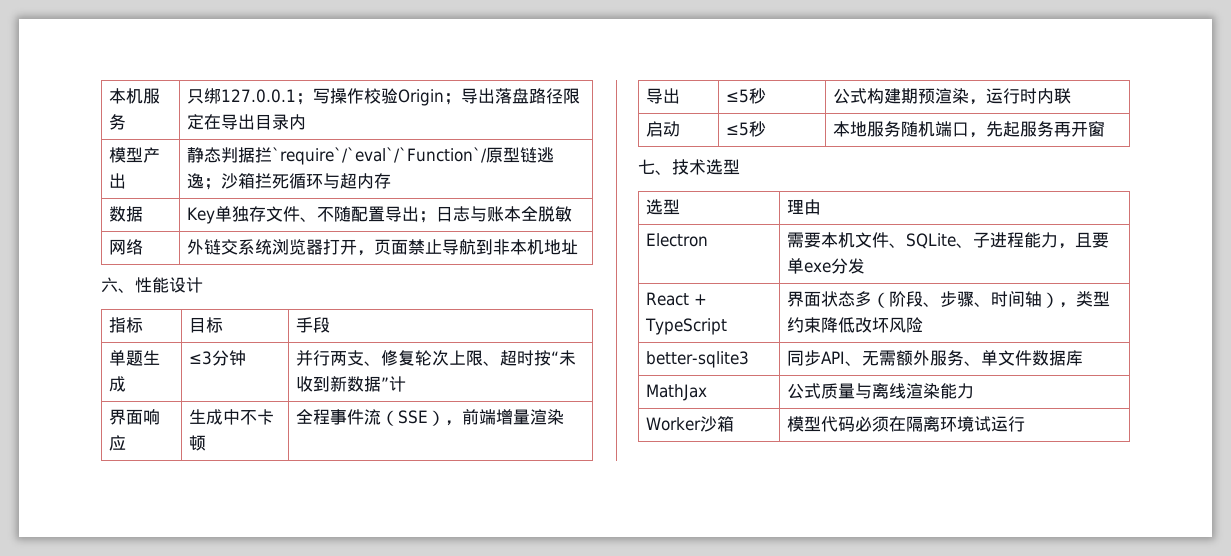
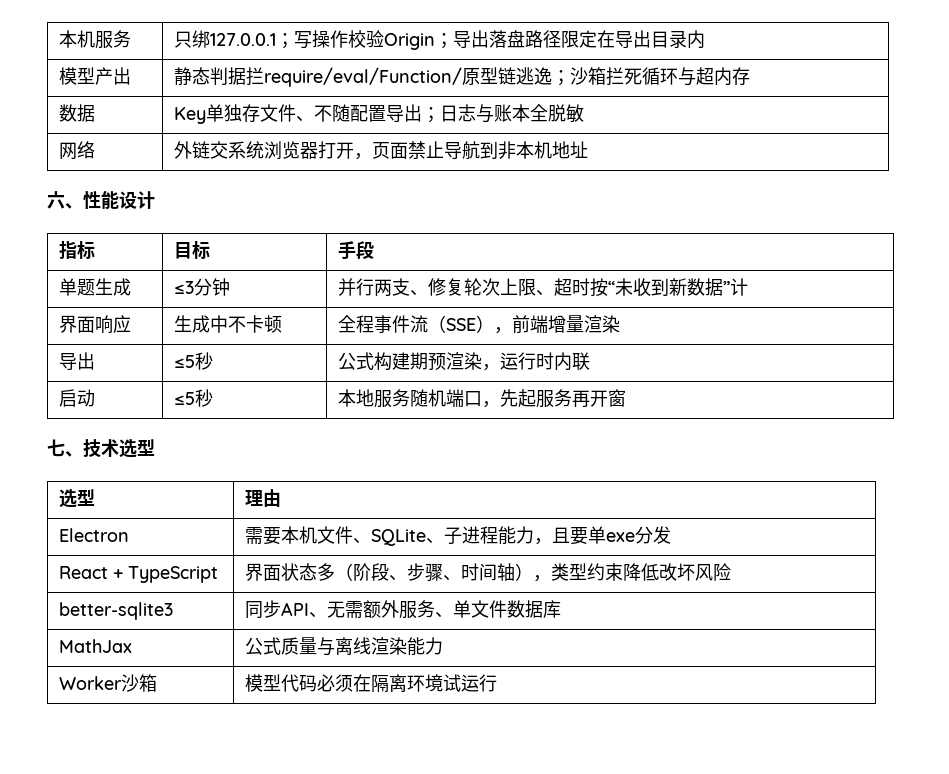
- 模型产出 | 静态判据拦`require`/`eval`/`Function`/原型链逃逸；沙箱拦死循环与超内存
+ 模型产出 | 静态判据拦require/eval/Function/原型链逃逸；沙箱拦死循环与超内存

